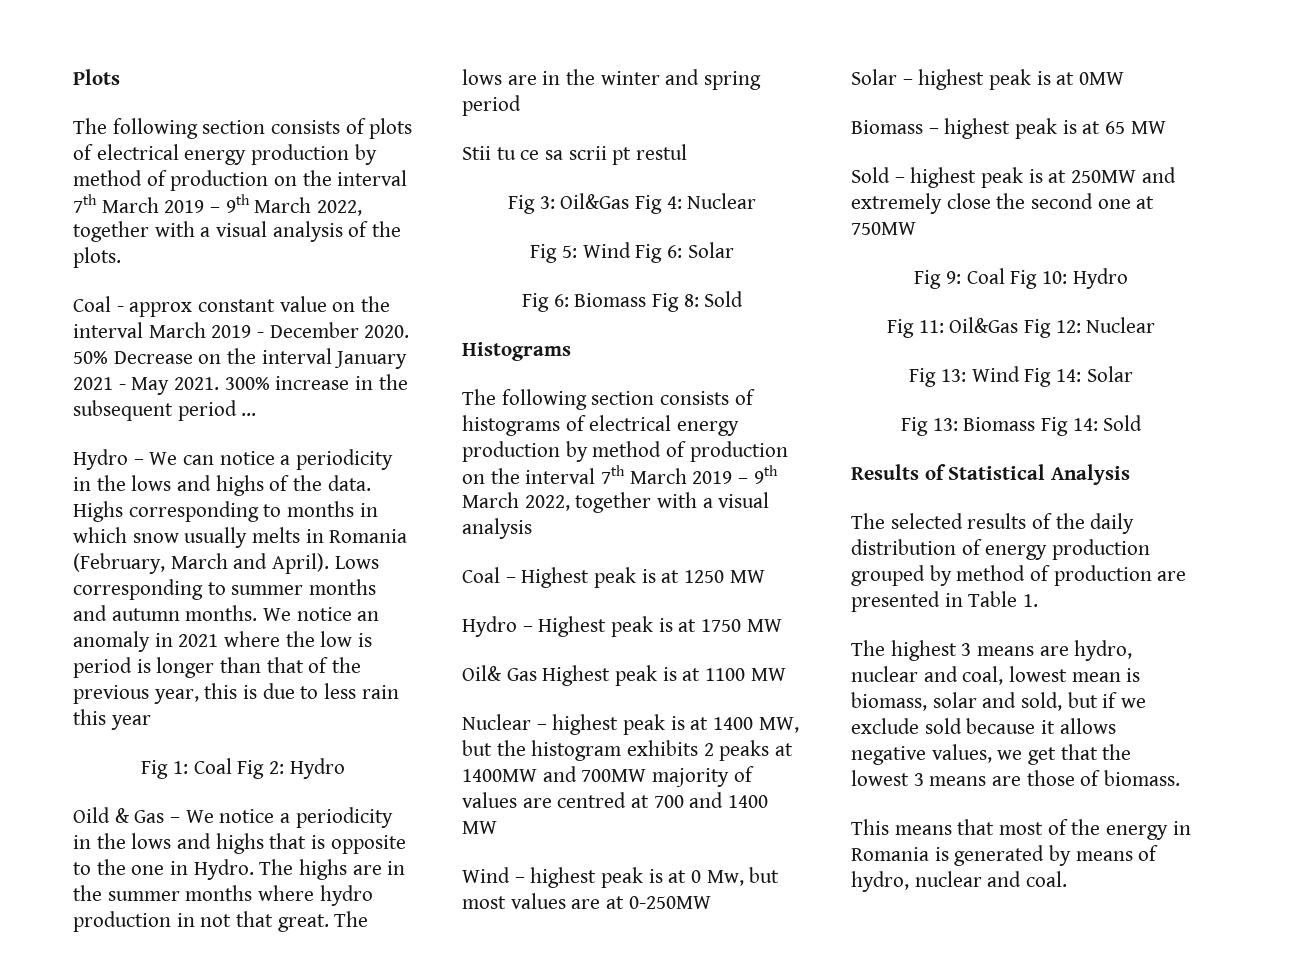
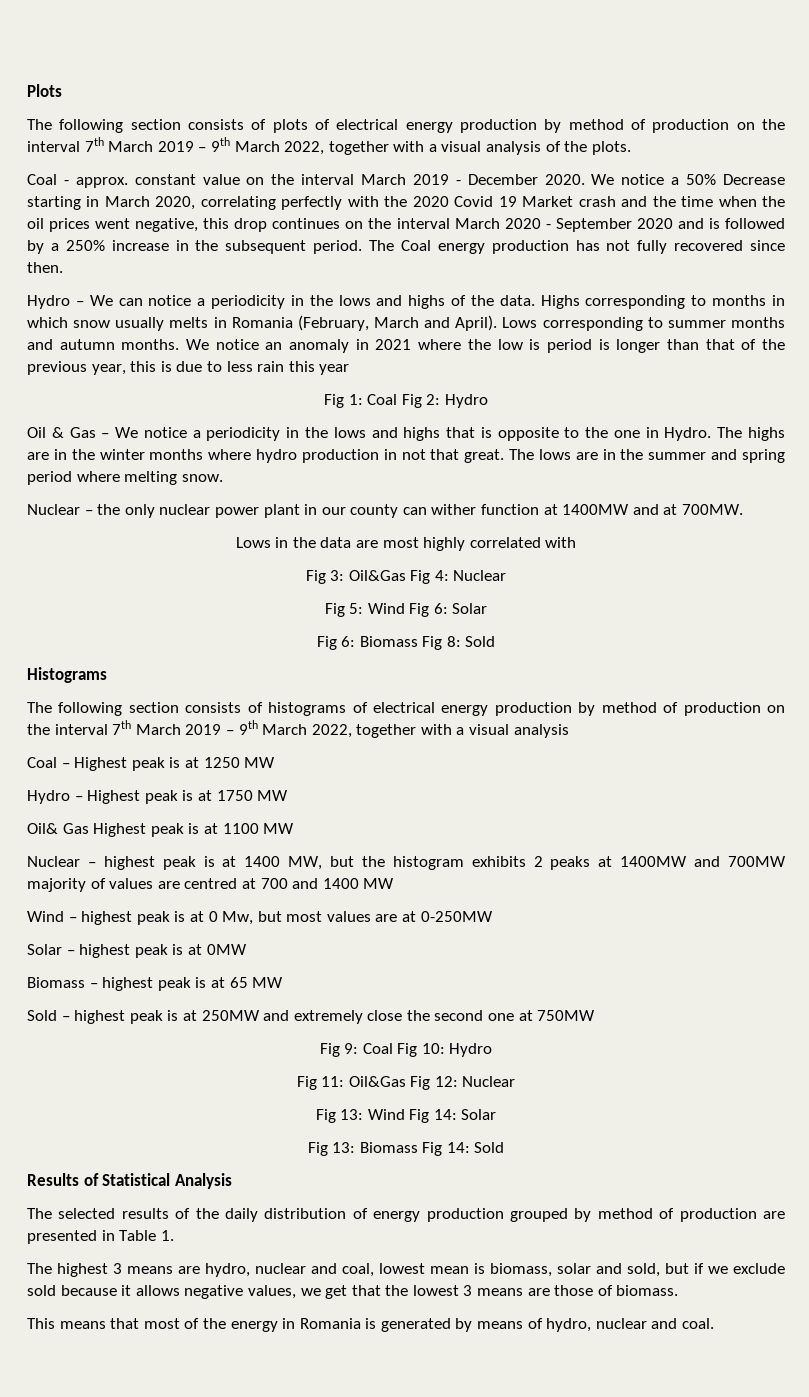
- Coal - approx constant value on the interval March 2019 - December 2020.
+ Coal - approx. constant value on the interval March 2019 - December 2020.
- 50% Decrease on the interval January 2021 - May 2021. 300% increase in the subsequent period …
+ We notice a 50% Decrease starting in March 2020, correlating perfectly with the 2020 Covid 19 Market crash and the time when the oil prices went negative, this drop continues on the interval March 2020 - September 2020 and is followed by a 250% increase in the subsequent period. The Coal energy production has not fully recovered since then.
- Oild & Gas – We notice a periodicity in the lows and highs that is opposite to the one in Hydro.
+ Oil & Gas – We notice a periodicity in the lows and highs that is opposite to the one in Hydro.
- The highs are in the summer months where hydro production in not that great.
+ The highs are in the winter months where hydro production in not that great.
- The lows are in the winter and spring period
- Stii tu ce sa scrii pt restul
+ The lows are in the summer and spring period where melting snow.
+ Nuclear – the only nuclear power plant in our county can wither function at 1400MW and at 700MW.
+ Lows in the data are most highly correlated with

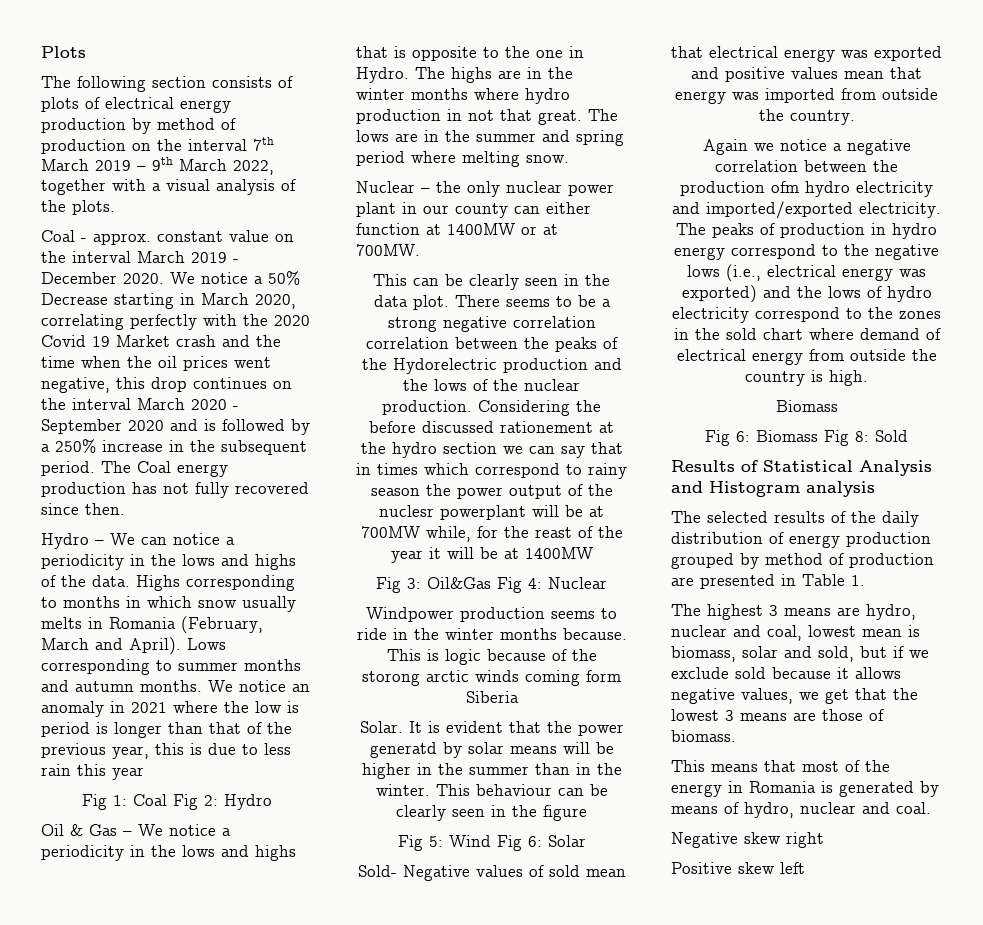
- Nuclear – the only nuclear power plant in our county can wither function at 1400MW and at 700MW.
+ Nuclear – the only nuclear power plant in our county can either function at 1400MW or at 700MW.
- Lows in the data are most highly correlated with
+ This can be clearly seen in the data plot. There seems to be a strong negative correlation correlation between the peaks of the Hydorelectric production and the lows of the nuclear production. Considering the before discussed rationement at the hydro section we can say that in times which correspond to rainy season the power output of the nuclesr powerplant will be at 700MW while, for the reast of the year it will be at 1400MW
+ Windpower production seems to ride in the winter months because. This is logic because of the storong arctic winds coming form Siberia
+ Solar. It is evident that the power generatd by solar means will be higher in the summer than in the winter. This behaviour can be clearly seen in the figure
+ Sold- Negative values of sold mean that electrical energy was exported and positive values mean that energy was imported from outside the country.
+ Again we notice a negative correlation between the production ofm hydro electricity and imported/exported electricity. The peaks of production in hydro energy correspond to the negative lows (i.e., electrical energy was exported) and the lows of hydro electricity correspond to the zones in the sold chart where demand of electrical energy from outside the country is high.
+ Biomass
- Histograms
- The following section consists of histograms of electrical energy production by method of production on the interval 7th March 2019 – 9th March 2022, together with a visual analysis
- Coal – Highest peak is at 1250 MW
- Hydro – Highest peak is at 1750 MW
- Oil& Gas Highest peak is at 1100 MW
- Nuclear – highest peak is at 1400 MW, but the histogram exhibits 2 peaks at 1400MW and 700MW majority of values are centred at 700 and 1400 MW
- Wind – highest peak is at 0 Mw, but most values are at 0-250MW
- Solar – highest peak is at 0MW
- Biomass – highest peak is at 65 MW
- Sold – highest peak is at 250MW and extremely close the second one at 750MW
- Fig 9: Coal Fig 10: Hydro
- Fig 11: Oil&Gas Fig 12: Nuclear
- Fig 13: Wind Fig 14: Solar
- Fig 13: Biomass Fig 14: Sold
- Results of Statistical Analysis
+ Results of Statistical Analysis and Histogram analysis
+ Negative skew right
+ Positive skew left

